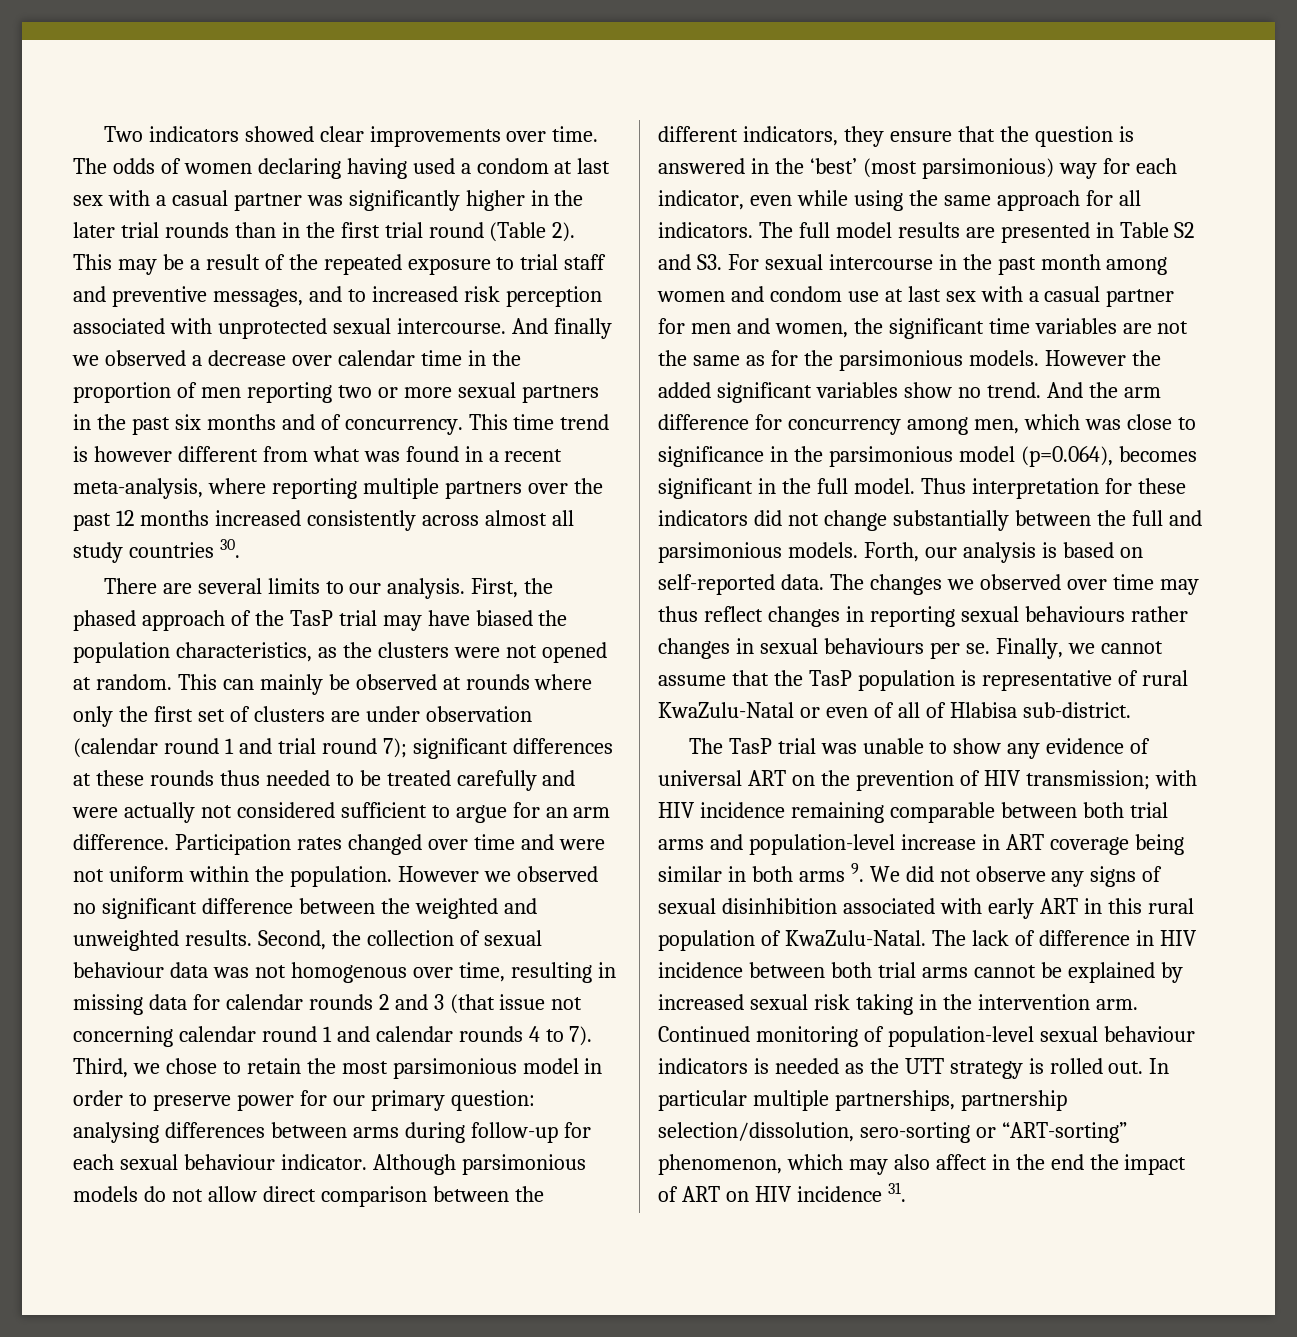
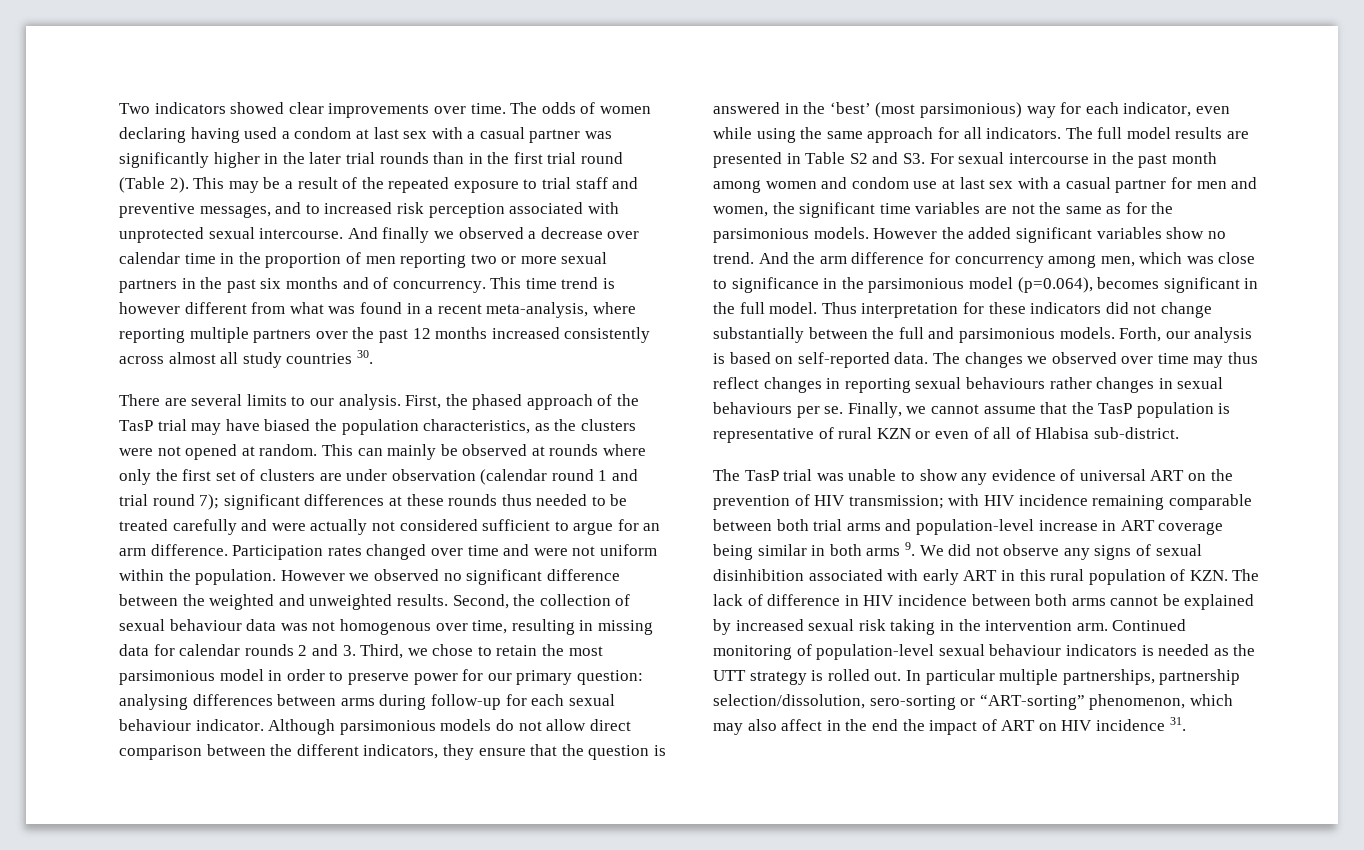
- Second, the collection of sexual behaviour data was not homogenous over time, resulting in missing data for calendar rounds 2 and 3 (that issue not concerning calendar round 1 and calendar rounds 4 to 7). Third, we chose to retain the most parsimonious model in order to preserve power for our primary question: analysing differences between arms during follow-up for each sexual behaviour indicator.
+ Second, the collection of sexual behaviour data was not homogenous over time, resulting in missing data for calendar rounds 2 and 3. Third, we chose to retain the most parsimonious model in order to preserve power for our primary question: analysing differences between arms during follow-up for each sexual behaviour indicator.
- Finally, we cannot assume that the TasP population is representative of rural KwaZulu-Natal or even of all of Hlabisa sub-district.
+ Finally, we cannot assume that the TasP population is representative of rural KZN or even of all of Hlabisa sub-district.
- with HIV incidence remaining comparable between both trial arms and population-level increase in ART coverage being similar in both arms 9. We did not observe any signs of sexual disinhibition associated with early ART in this rural population of KwaZulu-Natal. The lack of difference in HIV incidence between both trial arms cannot be explained by increased sexual risk taking in the intervention arm.
+ with HIV incidence remaining comparable between both trial arms and population-level increase in ART coverage being similar in both arms 9. We did not observe any signs of sexual disinhibition associated with early ART in this rural population of KZN. The lack of difference in HIV incidence between both arms cannot be explained by increased sexual risk taking in the intervention arm.

